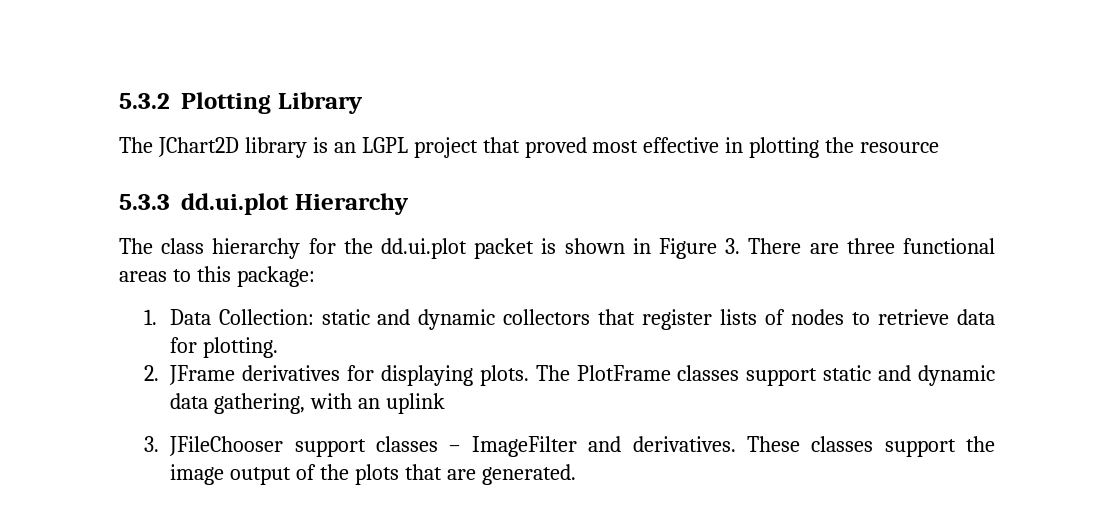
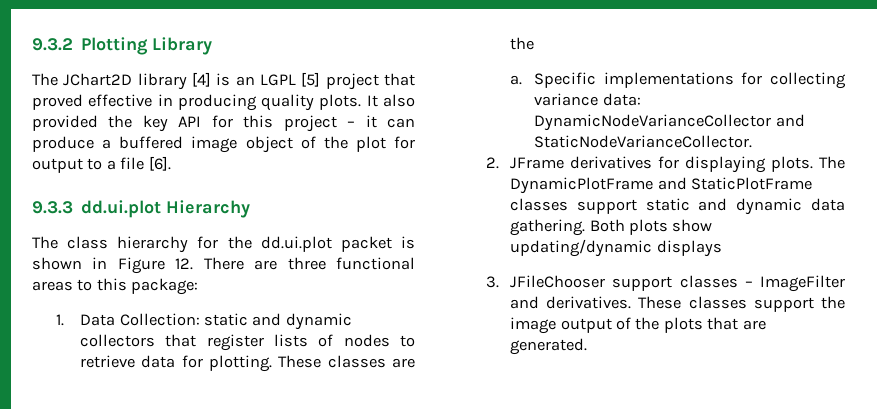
- 5.3.2 Plotting Library
+ 9.3.2 Plotting Library
- The JChart2D library is an LGPL project that proved most effective in plotting the resource
- 5.3.3 dd.ui.plot Hierarchy
+ The JChart2D library [4] is an LGPL [5] project that proved effective in producing quality plots. It also provided the key API for this project – it can produce a buffered image object of the plot for output to a file [6].
+ 9.3.3 dd.ui.plot Hierarchy
- The class hierarchy for the dd.ui.plot packet is shown in Figure 3. There are three functional areas to this package:
+ The class hierarchy for the dd.ui.plot packet is shown in Figure 12. There are three functional areas to this package:
+ These classes are the
+ a. Specific implementations for collecting variance data: DynamicNodeVarianceCollector and StaticNodeVarianceCollector.
- The PlotFrame classes support static and dynamic data gathering, with an uplink
+ The DynamicPlotFrame and StaticPlotFrame classes support static and dynamic data gathering. Both plots show updating/dynamic displays

